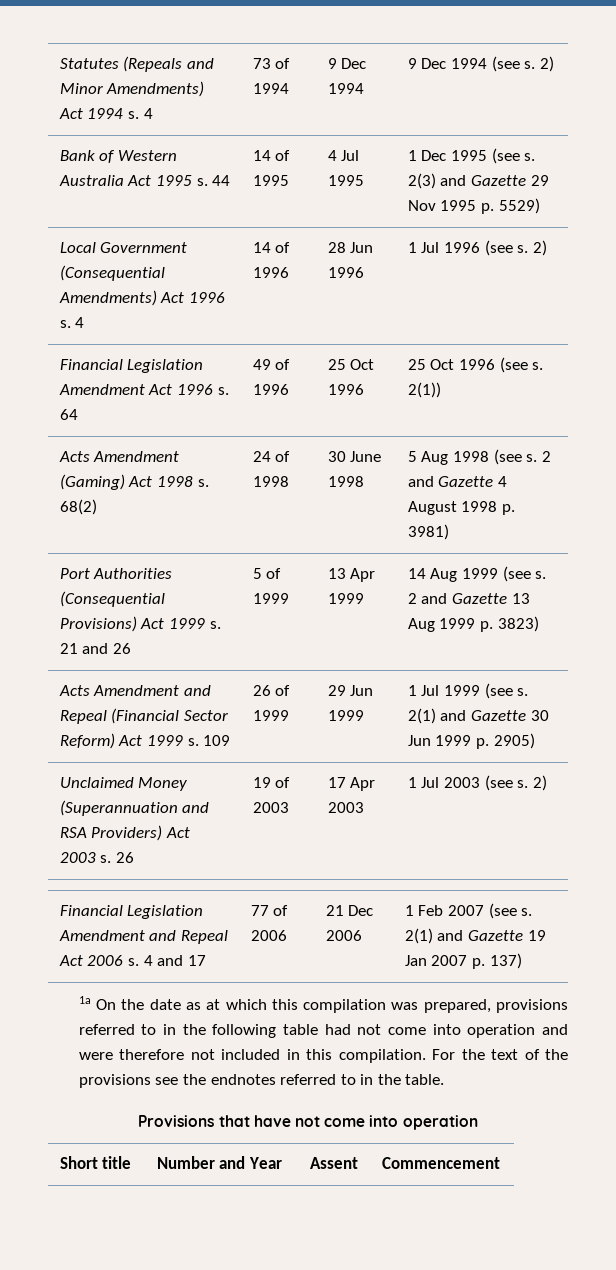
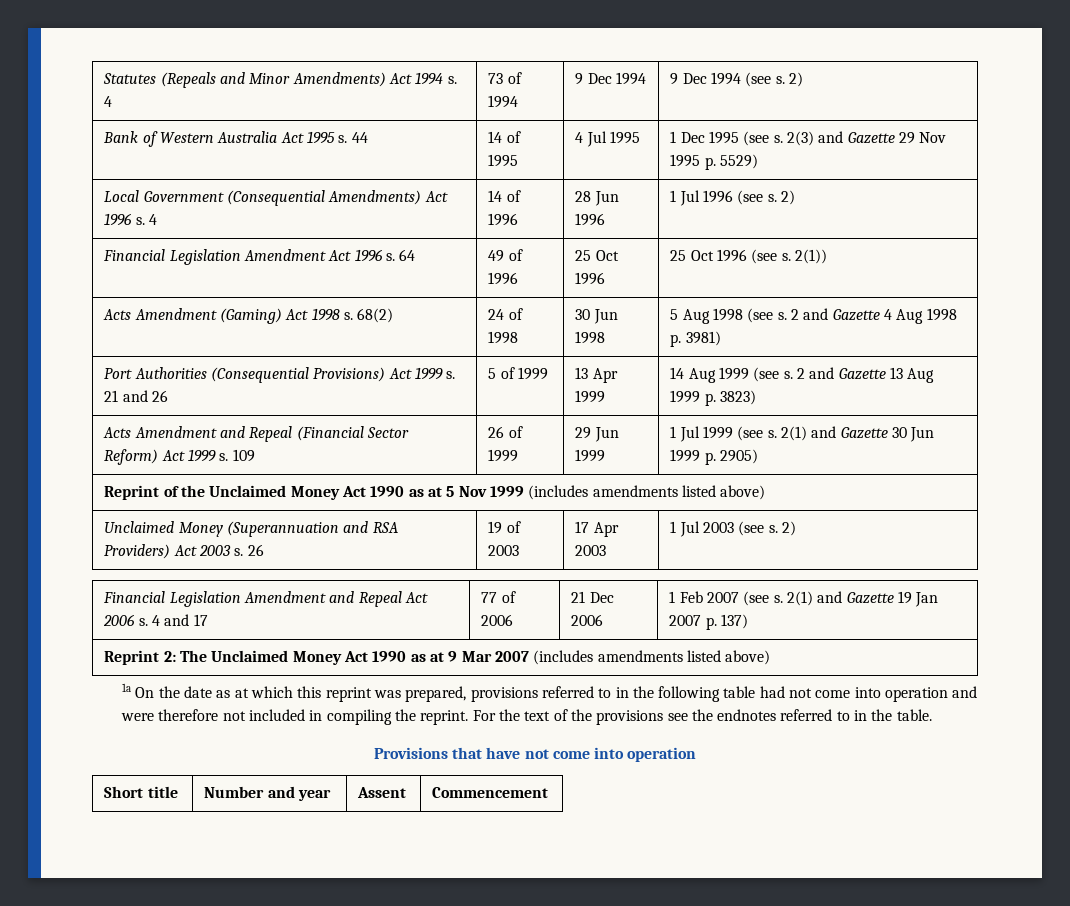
- Acts Amendment (Gaming) Act 1998 s. 68(2) | 24 of 1998 | 30 June 1998 | 5 Aug 1998 (see s. 2 and Gazette 4 August 1998 p. 3981)
+ Acts Amendment (Gaming) Act 1998 s. 68(2) | 24 of 1998 | 30 Jun 1998 | 5 Aug 1998 (see s. 2 and Gazette 4 Aug 1998 p. 3981)
+ Reprint of the Unclaimed Money Act 1990 as at 5 Nov 1999 (includes amendments listed above)
+ Reprint 2: The Unclaimed Money Act 1990 as at 9 Mar 2007 (includes amendments listed above)
- 1a On the date as at which this compilation was prepared, provisions referred to in the following table had not come into operation and were therefore not included in this compilation.
+ 1a On the date as at which this reprint was prepared, provisions referred to in the following table had not come into operation and were therefore not included in compiling the reprint.
- Short title | Number and Year | Assent | Commencement
+ Short title | Number and year | Assent | Commencement

